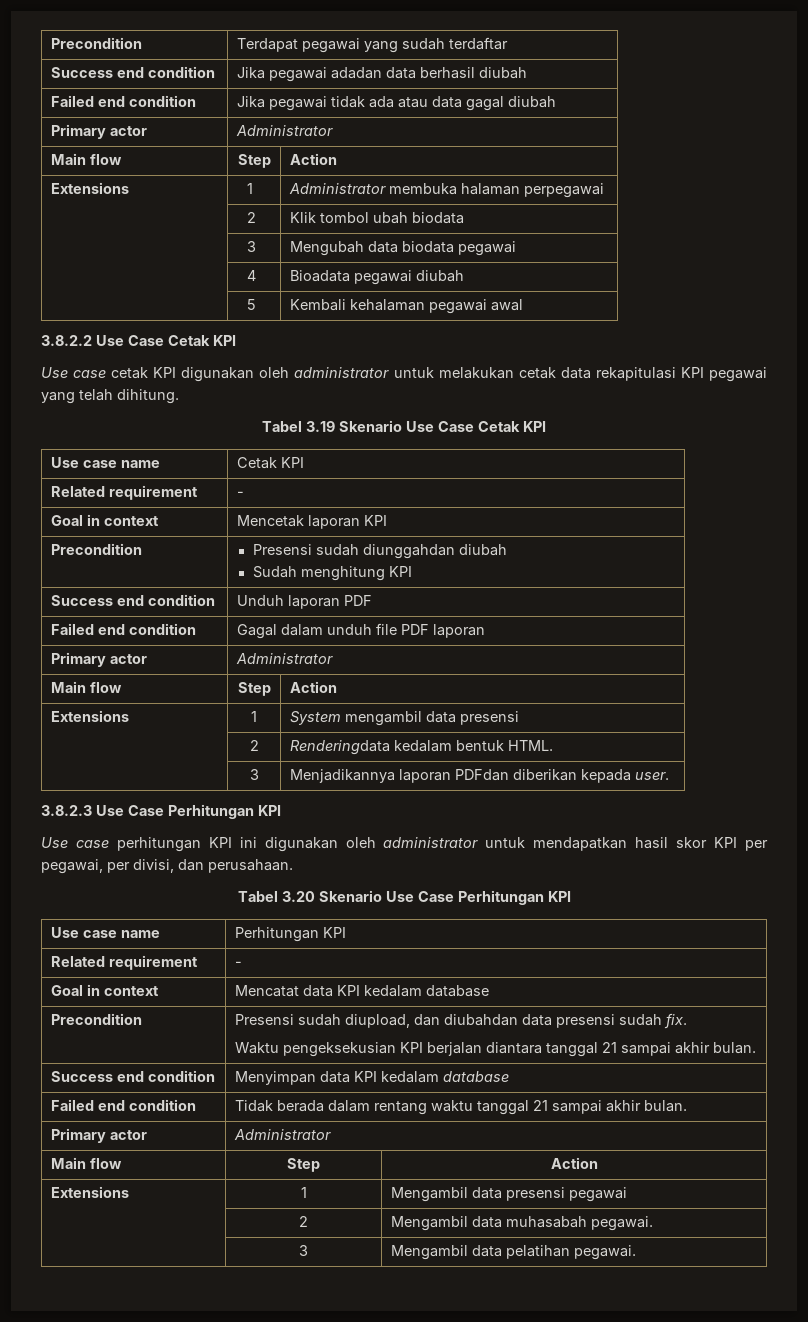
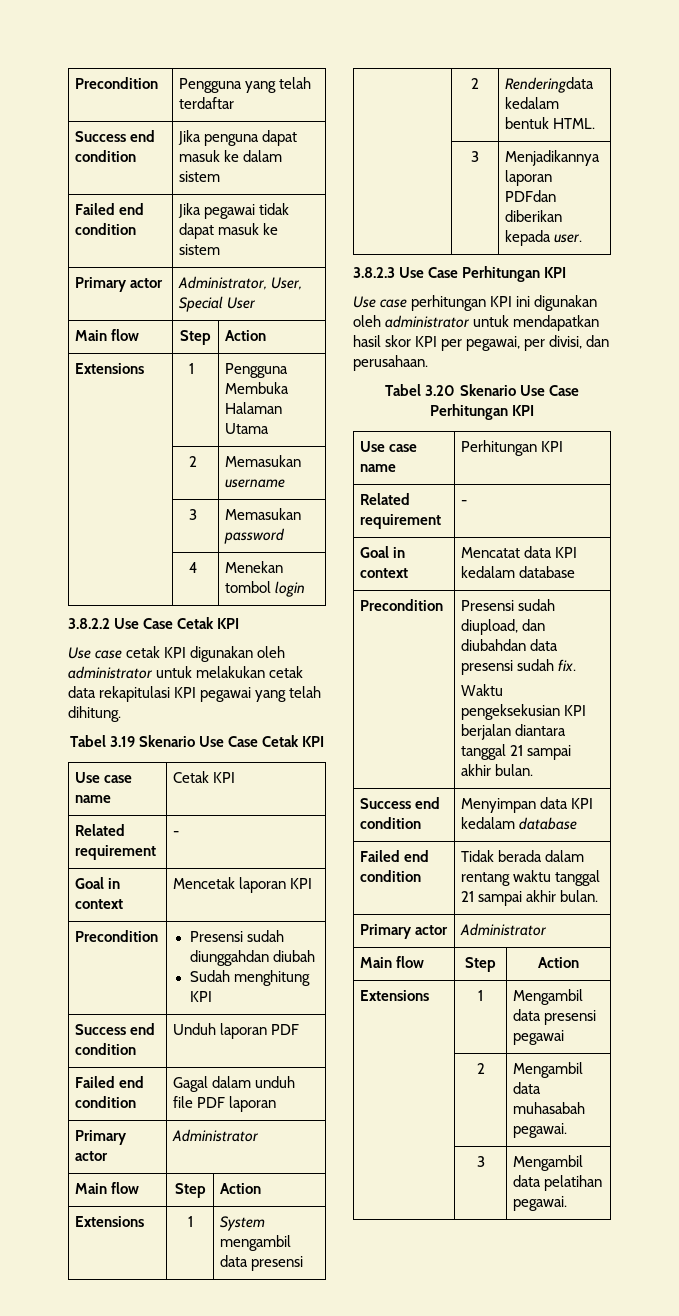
- Precondition | Terdapat pegawai yang sudah terdaftar
+ Precondition | Pengguna yang telah terdaftar
- Success end condition | Jika pegawai adadan data berhasil diubah
+ Success end condition | Jika penguna dapat masuk ke dalam sistem
- Failed end condition | Jika pegawai tidak ada atau data gagal diubah
- Primary actor | Administrator
+ Failed end condition | Jika pegawai tidak dapat masuk ke sistem
+ Primary actor | Administrator, User, Special User
  Main flow | Step | Action
- Extensions | 1 | Administrator membuka halaman perpegawai
- | 2 | Klik tombol ubah biodata
- | 3 | Mengubah data biodata pegawai
- | 4 | Bioadata pegawai diubah
- | 5 | Kembali kehalaman pegawai awal
+ Extensions | 1 | Pengguna Membuka Halaman Utama
+ | 2 | Memasukan username
+ | 3 | Memasukan password
+ | 4 | Menekan tombol login

